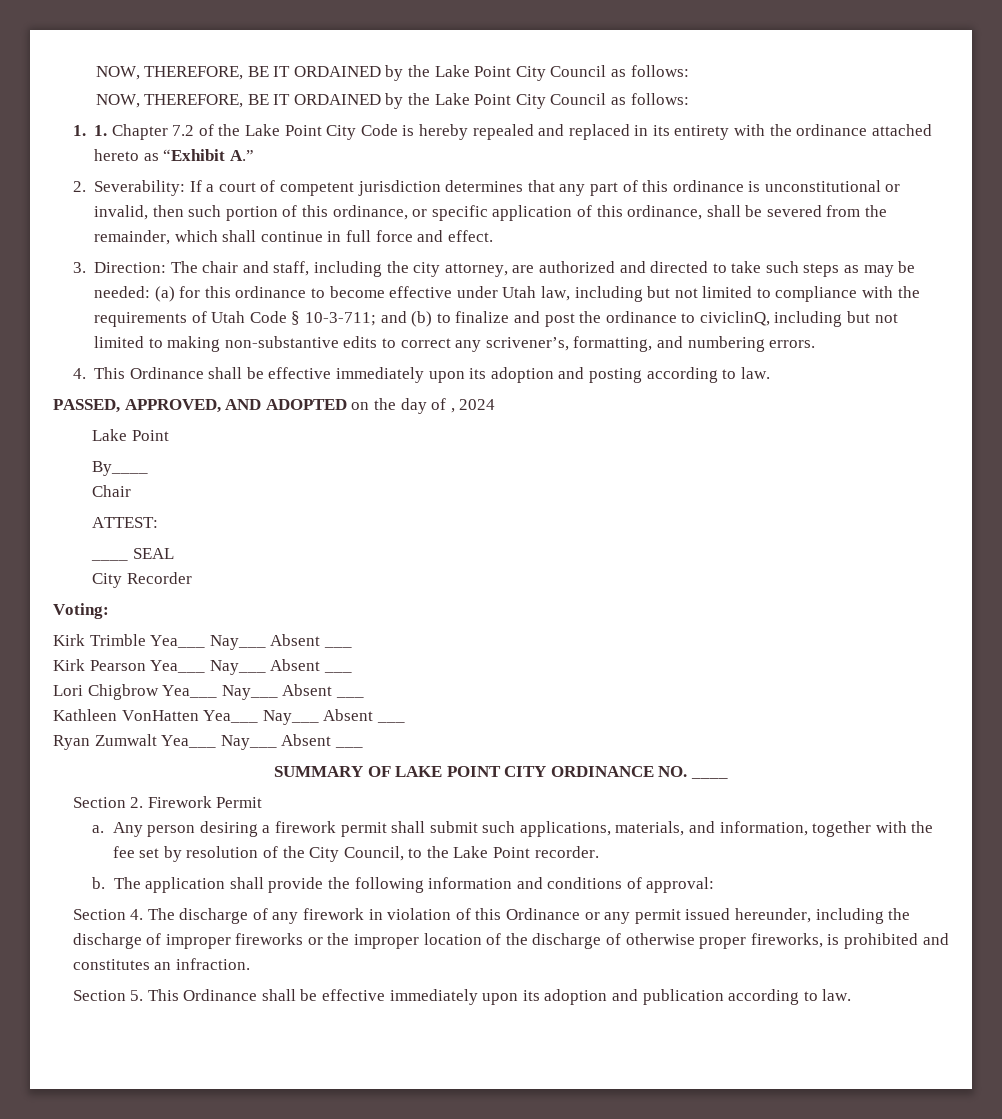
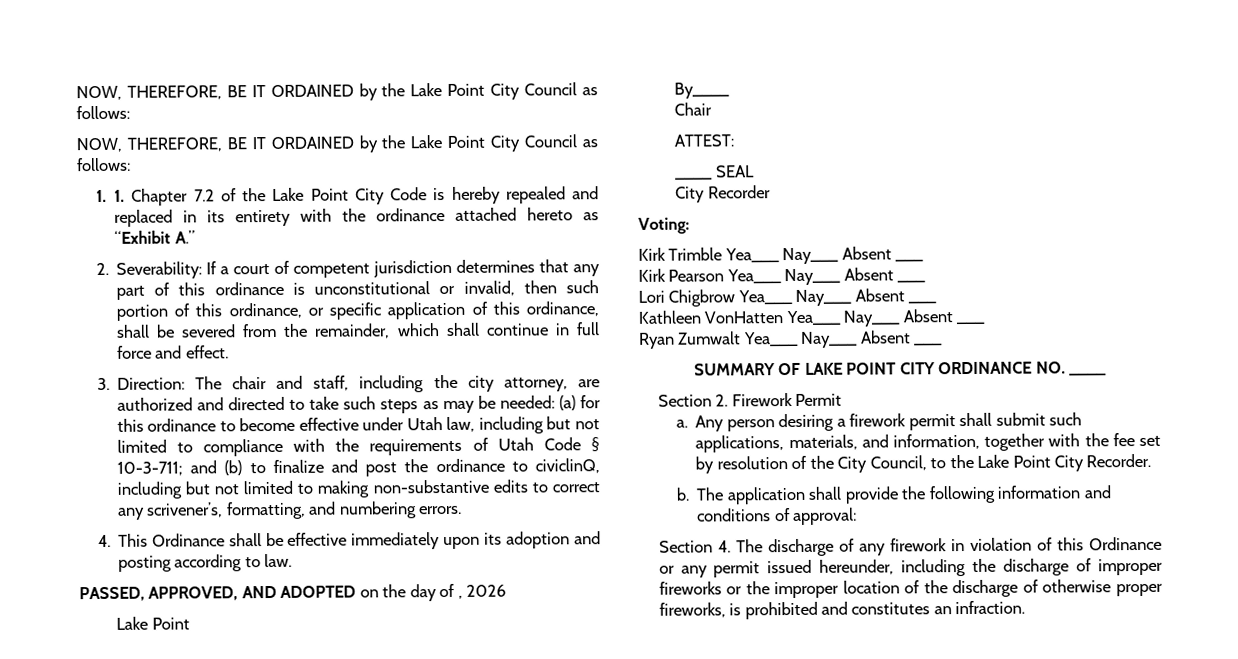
- PASSED, APPROVED, AND ADOPTED on the day of , 2024
+ PASSED, APPROVED, AND ADOPTED on the day of , 2026
- Any person desiring a firework permit shall submit such applications, materials, and information, together with the fee set by resolution of the City Council, to the Lake Point recorder.
+ Any person desiring a firework permit shall submit such applications, materials, and information, together with the fee set by resolution of the City Council, to the Lake Point City Recorder.
- Section 5. This Ordinance shall be effective immediately upon its adoption and publication according to law.

